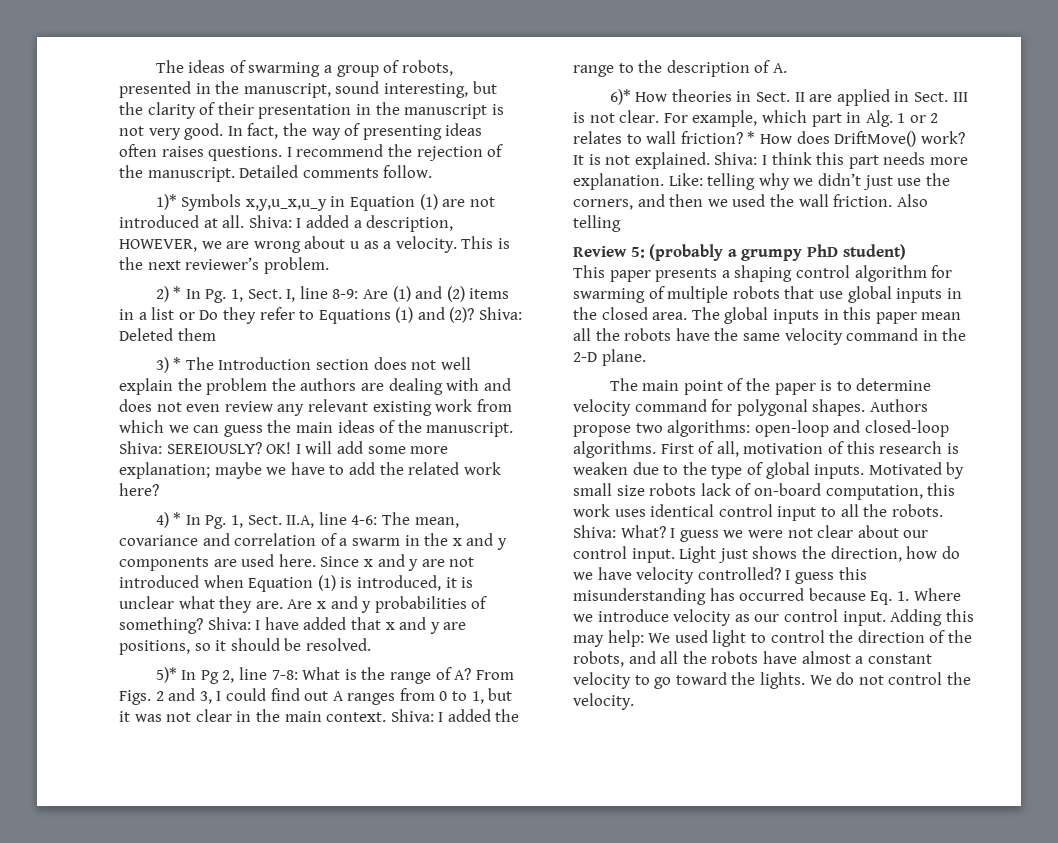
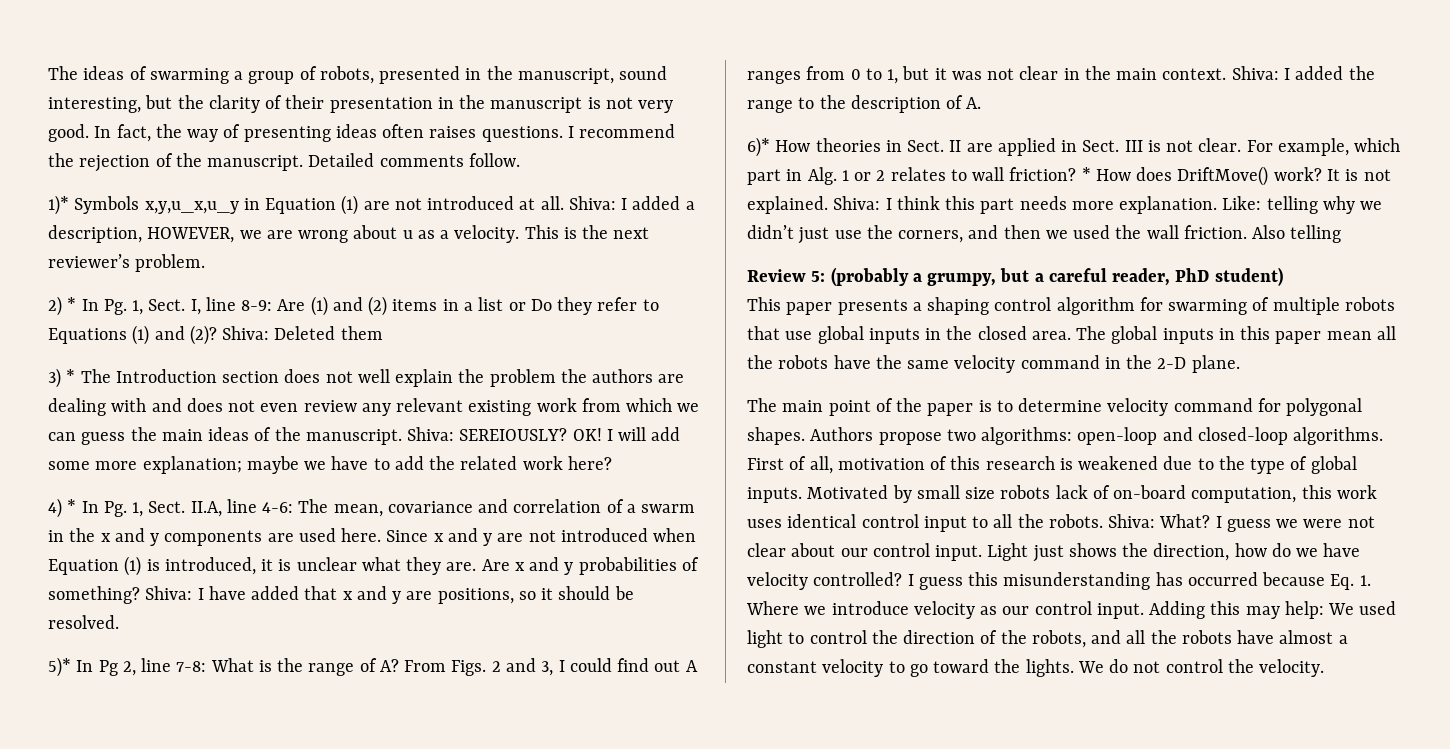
- Review 5: (probably a grumpy PhD student)
+ Review 5: (probably a grumpy, but a careful reader, PhD student)
- First of all, motivation of this research is weaken due to the type of global inputs.
+ First of all, motivation of this research is weakened due to the type of global inputs.

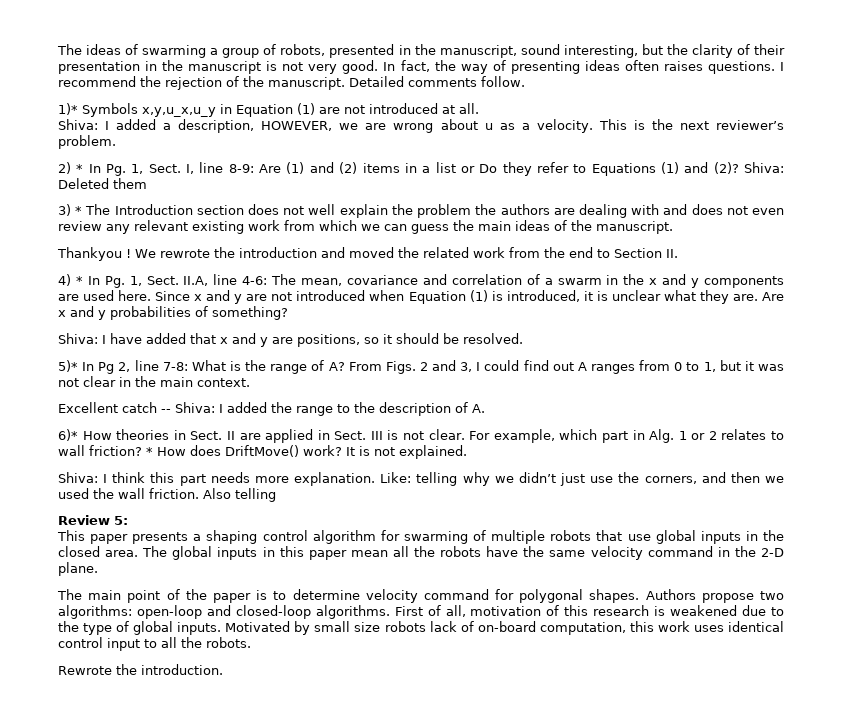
- 1)* Symbols x,y,u_x,u_y in Equation (1) are not introduced at all. Shiva: I added a description, HOWEVER, we are wrong about u as a velocity.
+ 1)* Symbols x,y,u_x,u_y in Equation (1) are not introduced at all.
+ Shiva: I added a description, HOWEVER, we are wrong about u as a velocity.
- 3) * The Introduction section does not well explain the problem the authors are dealing with and does not even review any relevant existing work from which we can guess the main ideas of the manuscript. Shiva: SEREIOUSLY? OK! I will add some more explanation; maybe we have to add the related work here?
+ 3) * The Introduction section does not well explain the problem the authors are dealing with and does not even review any relevant existing work from which we can guess the main ideas of the manuscript.
+ Thankyou ! We rewrote the introduction and moved the related work from the end to Section II.
- Are x and y probabilities of something? Shiva: I have added that x and y are positions, so it should be resolved.
+ Are x and y probabilities of something?
+ Shiva: I have added that x and y are positions, so it should be resolved.
- From Figs. 2 and 3, I could find out A ranges from 0 to 1, but it was not clear in the main context. Shiva: I added the range to the description of A.
+ From Figs. 2 and 3, I could find out A ranges from 0 to 1, but it was not clear in the main context.
+ Excellent catch -- Shiva: I added the range to the description of A.
- It is not explained. Shiva: I think this part needs more explanation.
+ It is not explained.
+ Shiva: I think this part needs more explanation.
- Review 5: (probably a grumpy, but a careful reader, PhD student)
+ Review 5:
- Motivated by small size robots lack of on-board computation, this work uses identical control input to all the robots. Shiva: What? I guess we were not clear about our control input. Light just shows the direction, how do we have velocity controlled? I guess this misunderstanding has occurred because Eq. 1. Where we introduce velocity as our control input. Adding this may help: We used light to control the direction of the robots, and all the robots have almost a constant velocity to go toward the lights. We do not control the velocity.
+ Motivated by small size robots lack of on-board computation, this work uses identical control input to all the robots.
+ Rewrote the introduction.

